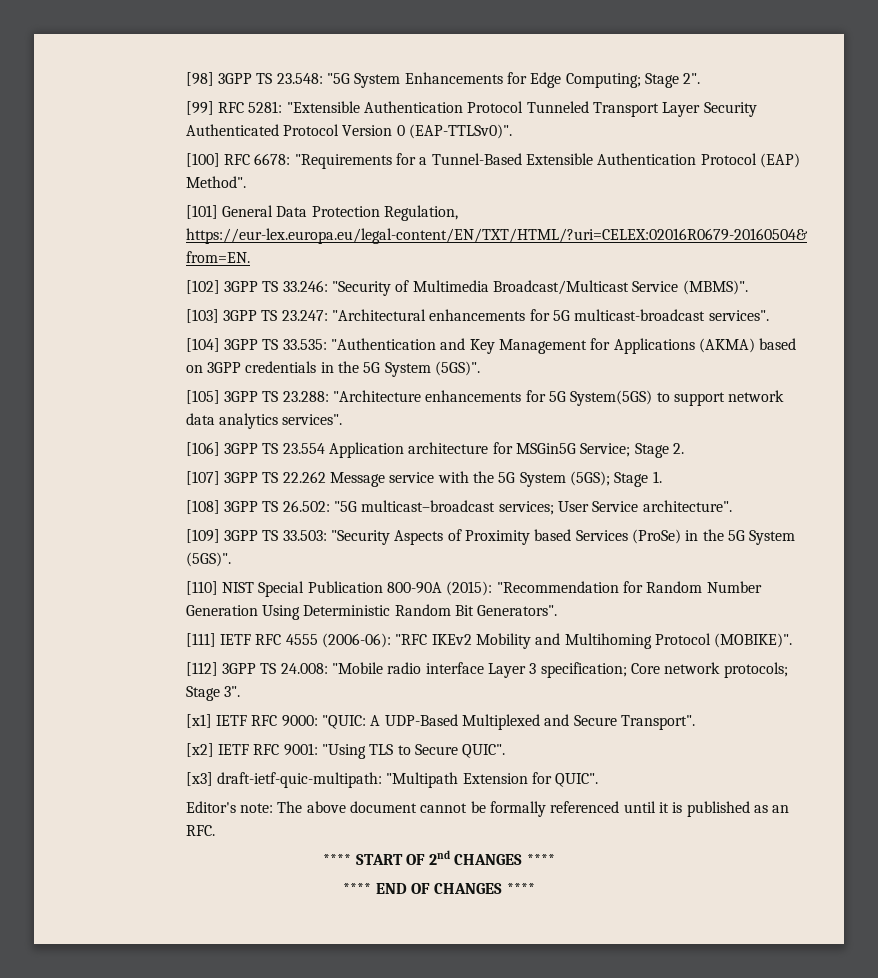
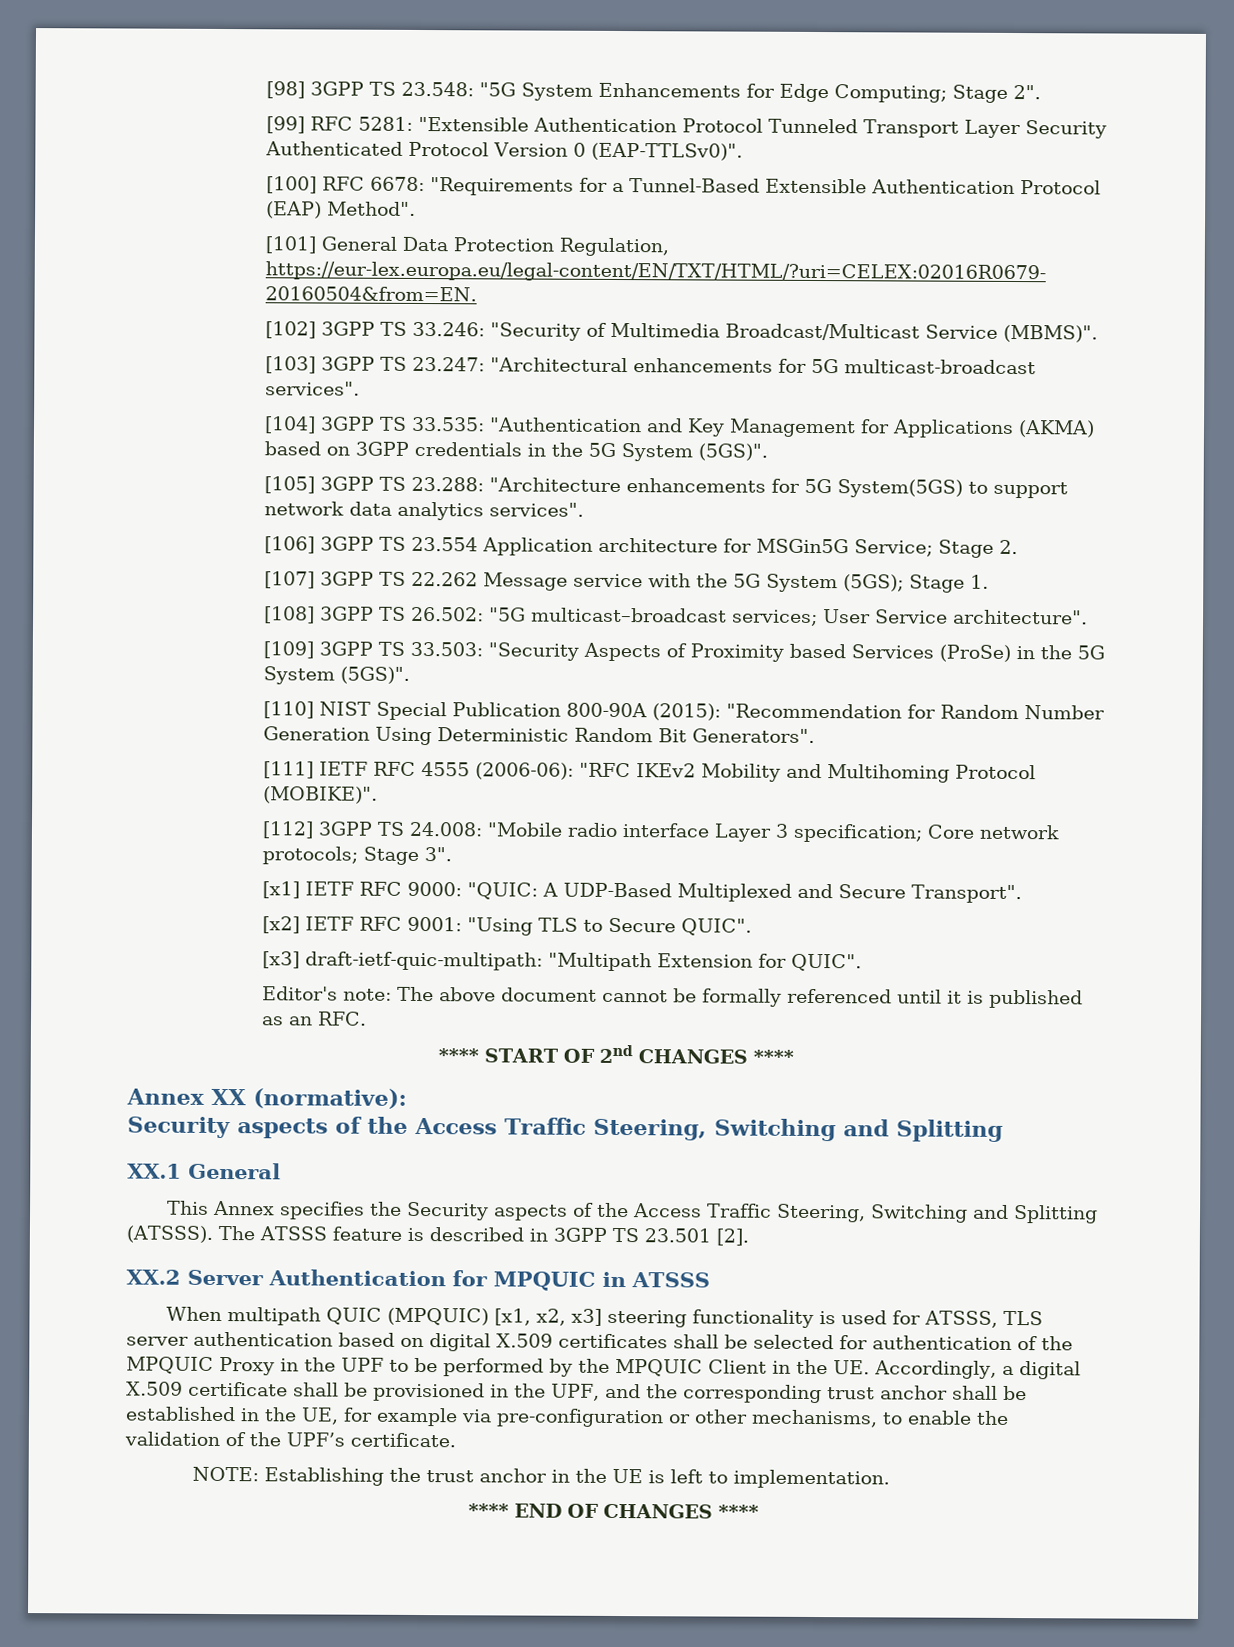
+ Annex XX (normative):
+ Security aspects of the Access Traffic Steering, Switching and Splitting
+ XX.1 General
+ This Annex specifies the Security aspects of the Access Traffic Steering, Switching and Splitting (ATSSS). The ATSSS feature is described in 3GPP TS 23.501 [2].
+ XX.2 Server Authentication for MPQUIC in ATSSS
+ When multipath QUIC (MPQUIC) [x1, x2, x3] steering functionality is used for ATSSS, TLS server authentication based on digital X.509 certificates shall be selected for authentication of the MPQUIC Proxy in the UPF to be performed by the MPQUIC Client in the UE. Accordingly, a digital X.509 certificate shall be provisioned in the UPF, and the corresponding trust anchor shall be established in the UE, for example via pre-configuration or other mechanisms, to enable the validation of the UPF’s certificate.
+ NOTE: Establishing the trust anchor in the UE is left to implementation.

